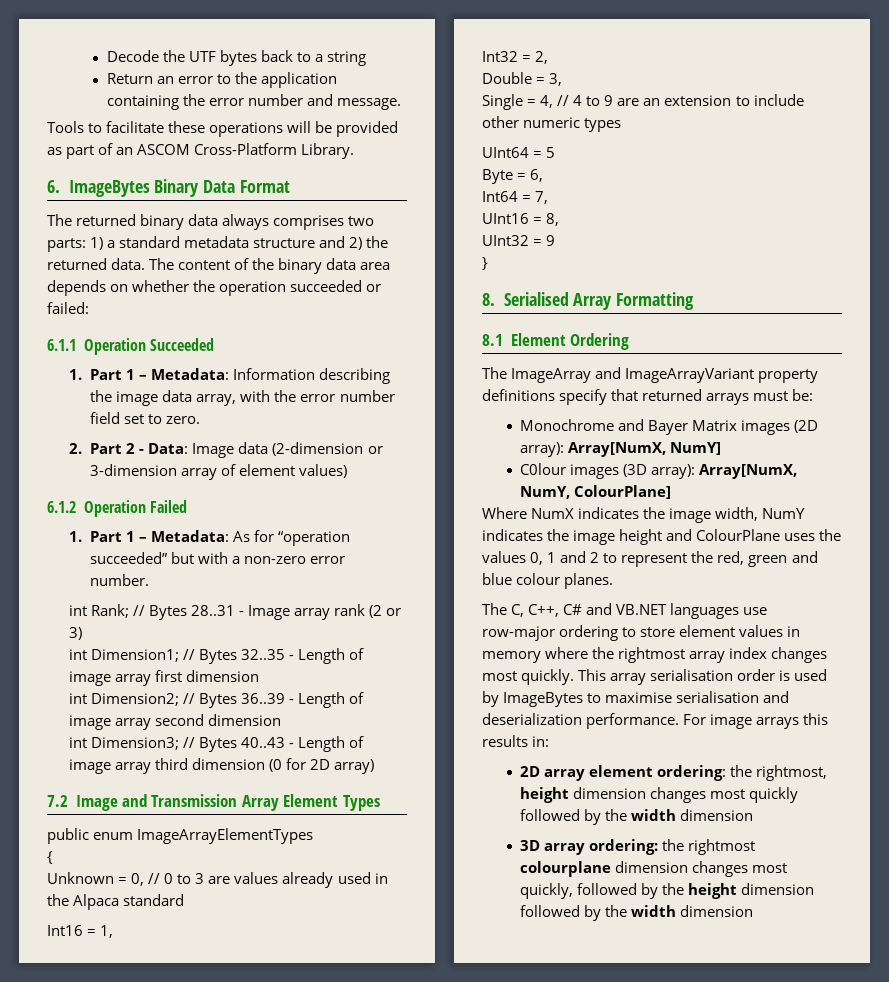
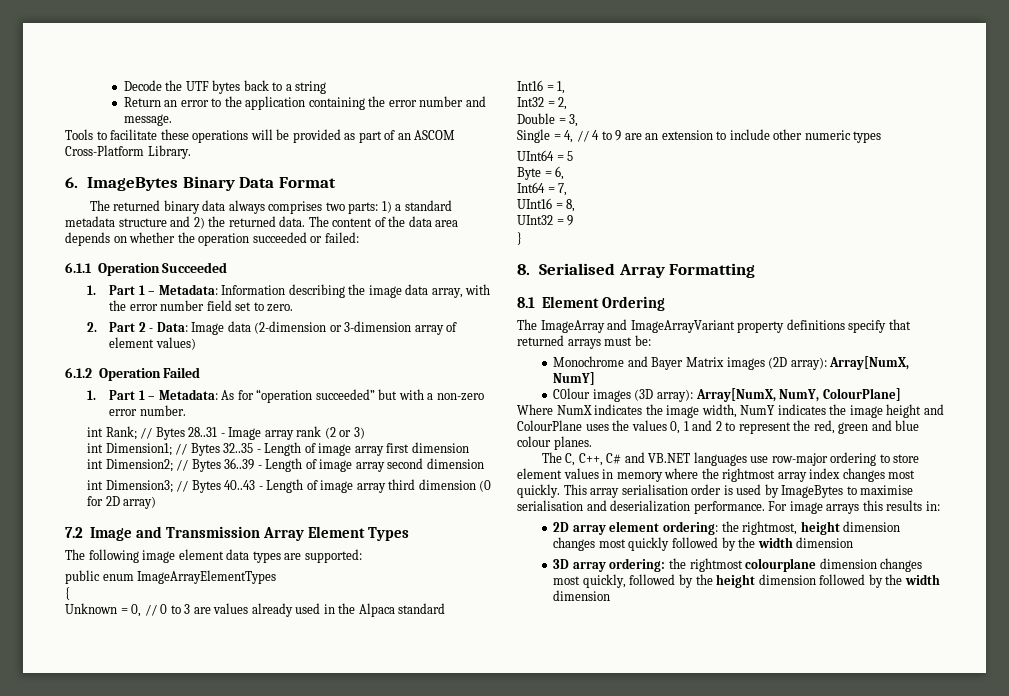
- The content of the binary data area depends on whether the operation succeeded or failed:
+ The content of the data area depends on whether the operation succeeded or failed:
+ The following image element data types are supported:

